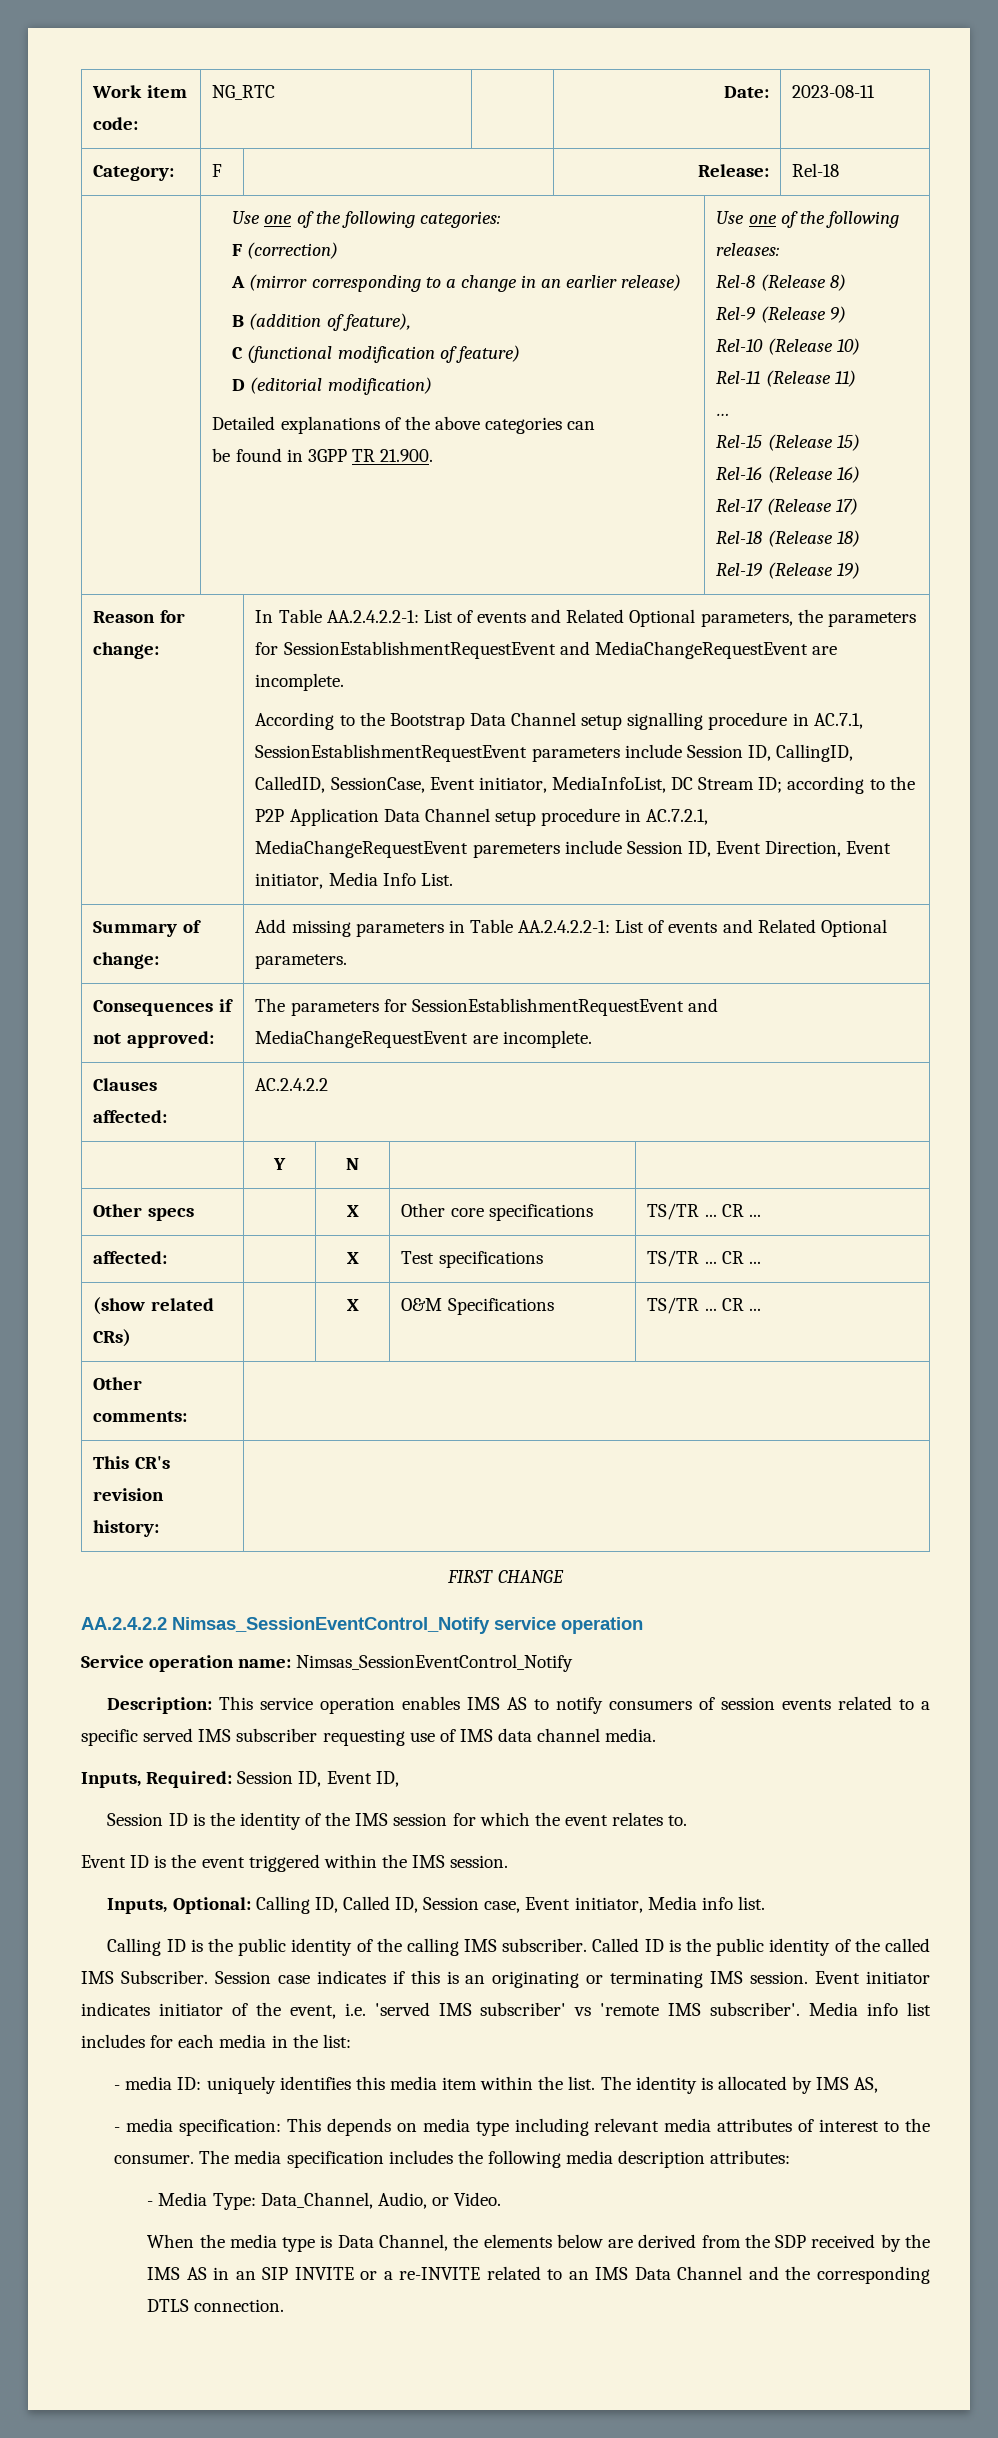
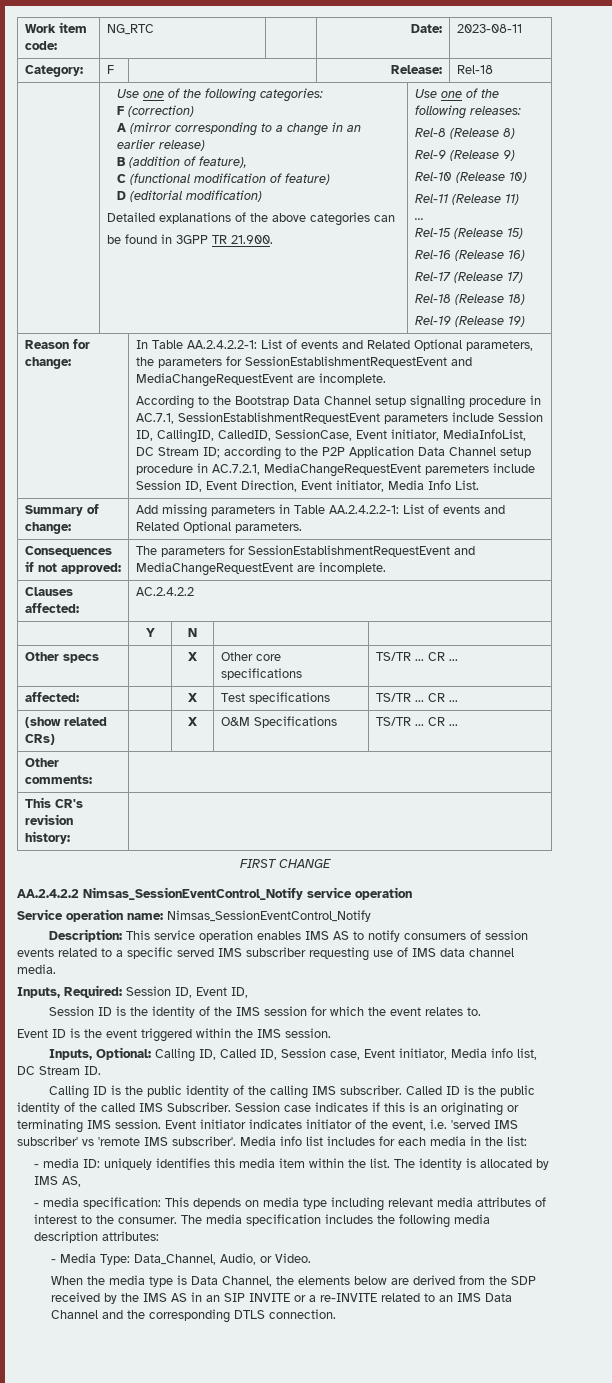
- Inputs, Optional: Calling ID, Called ID, Session case, Event initiator, Media info list.
+ Inputs, Optional: Calling ID, Called ID, Session case, Event initiator, Media info list, DC Stream ID.

